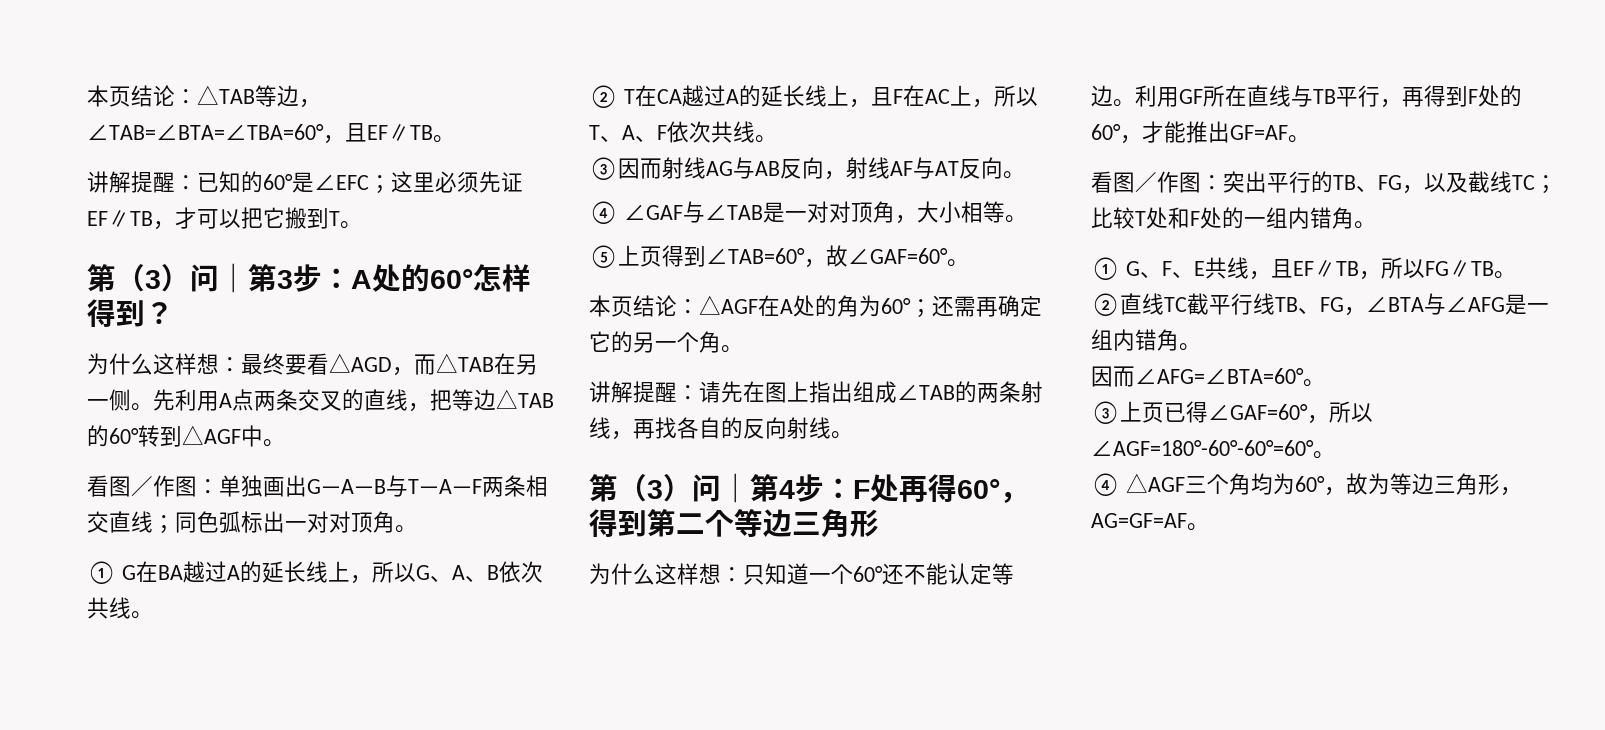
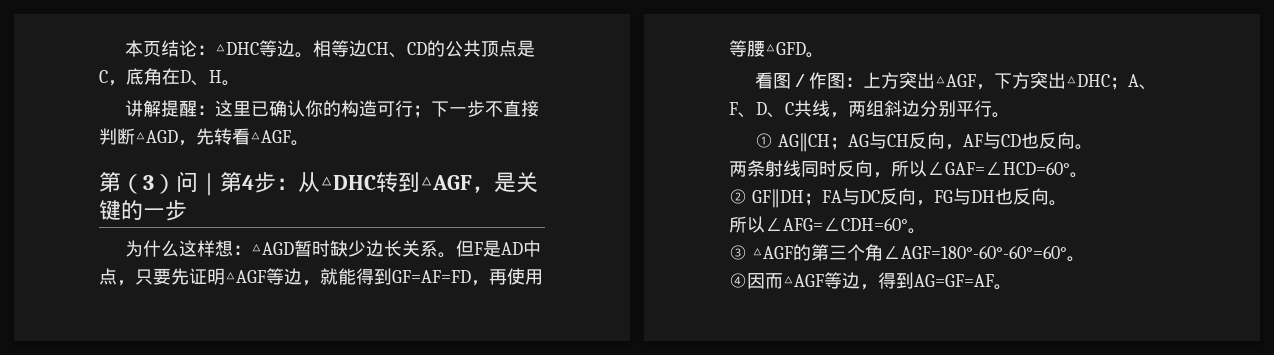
- 本页结论：△TAB等边，∠TAB=∠BTA=∠TBA=60°，且EF∥TB。
- 讲解提醒：已知的60°是∠EFC；这里必须先证EF∥TB，才可以把它搬到T。
- 第（3）问｜第3步：A处的60°怎样得到？
- 为什么这样想：最终要看△AGD，而△TAB在另一侧。先利用A点两条交叉的直线，把等边△TAB的60°转到△AGF中。
- 看图／作图：单独画出G—A—B与T—A—F两条相交直线；同色弧标出一对对顶角。
- ① G在BA越过A的延长线上，所以G、A、B依次共线。
- ② T在CA越过A的延长线上，且F在AC上，所以T、A、F依次共线。
- ③因而射线AG与AB反向，射线AF与AT反向。
- ④ ∠GAF与∠TAB是一对对顶角，大小相等。
- ⑤上页得到∠TAB=60°，故∠GAF=60°。
- 本页结论：△AGF在A处的角为60°；还需再确定它的另一个角。
- 讲解提醒：请先在图上指出组成∠TAB的两条射线，再找各自的反向射线。
+ 本页结论：△DHC等边。相等边CH、CD的公共顶点是C，底角在D、H。
+ 讲解提醒：这里已确认你的构造可行；下一步不直接判断△AGD，先转看△AGF。
- 第（3）问｜第4步：F处再得60°，得到第二个等边三角形
- 为什么这样想：只知道一个60°还不能认定等边。利用GF所在直线与TB平行，再得到F处的60°，才能推出GF=AF。
- 看图／作图：突出平行的TB、FG，以及截线TC；比较T处和F处的一组内错角。
- ① G、F、E共线，且EF∥TB，所以FG∥TB。
- ②直线TC截平行线TB、FG，∠BTA与∠AFG是一组内错角。
- 因而∠AFG=∠BTA=60°。
- ③上页已得∠GAF=60°，所以∠AGF=180°-60°-60°=60°。
- ④ △AGF三个角均为60°，故为等边三角形，AG=GF=AF。
+ 第（3）问｜第4步：从△DHC转到△AGF，是关键的一步
+ 为什么这样想：△AGD暂时缺少边长关系。但F是AD中点，只要先证明△AGF等边，就能得到GF=AF=FD，再使用等腰△GFD。
+ 看图／作图：上方突出△AGF，下方突出△DHC；A、F、D、C共线，两组斜边分别平行。
+ ① AG∥CH；AG与CH反向，AF与CD也反向。
+ 两条射线同时反向，所以∠GAF=∠HCD=60°。
+ ② GF∥DH；FA与DC反向，FG与DH也反向。
+ 所以∠AFG=∠CDH=60°。
+ ③ △AGF的第三个角∠AGF=180°-60°-60°=60°。
+ ④因而△AGF等边，得到AG=GF=AF。

